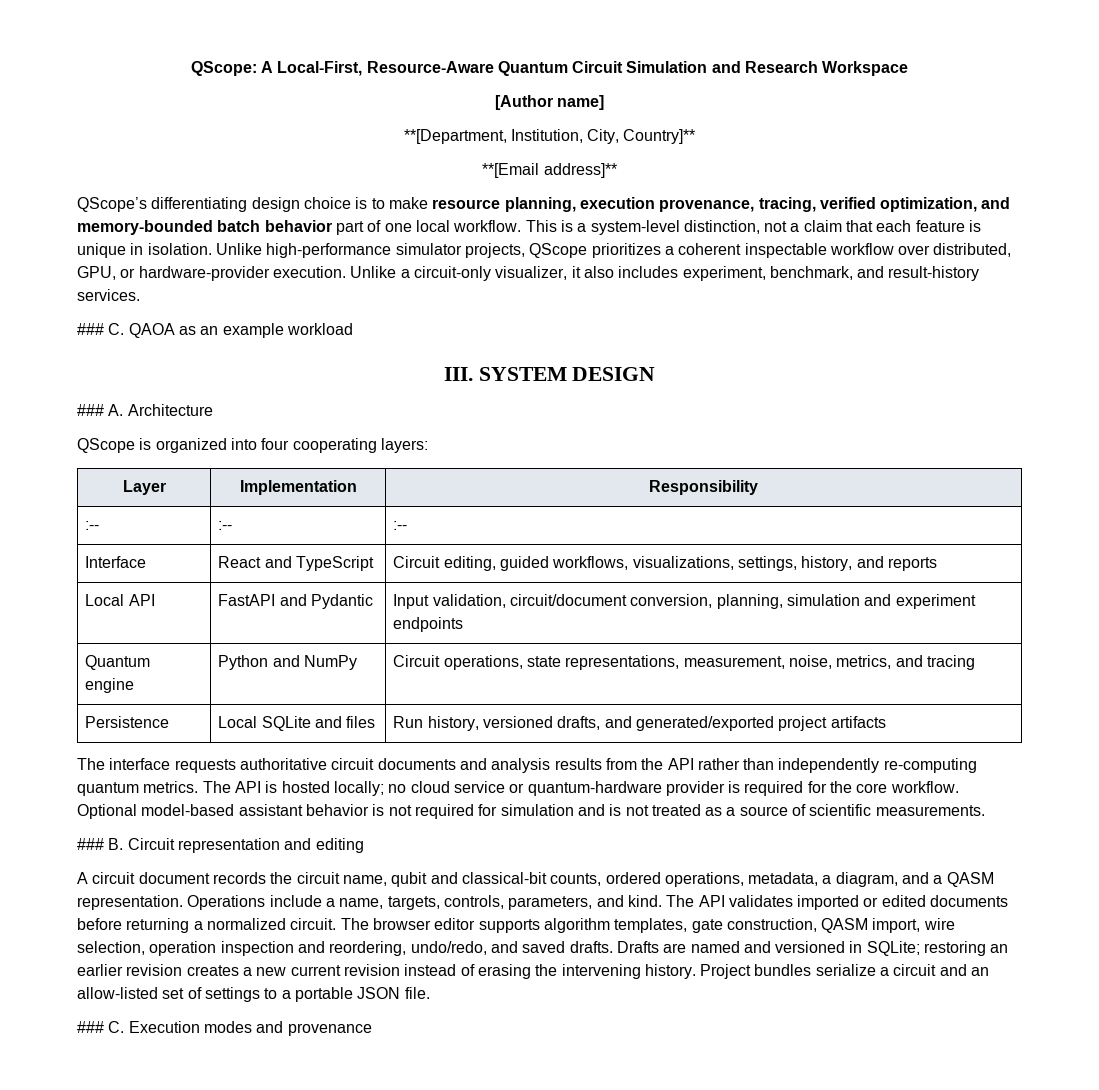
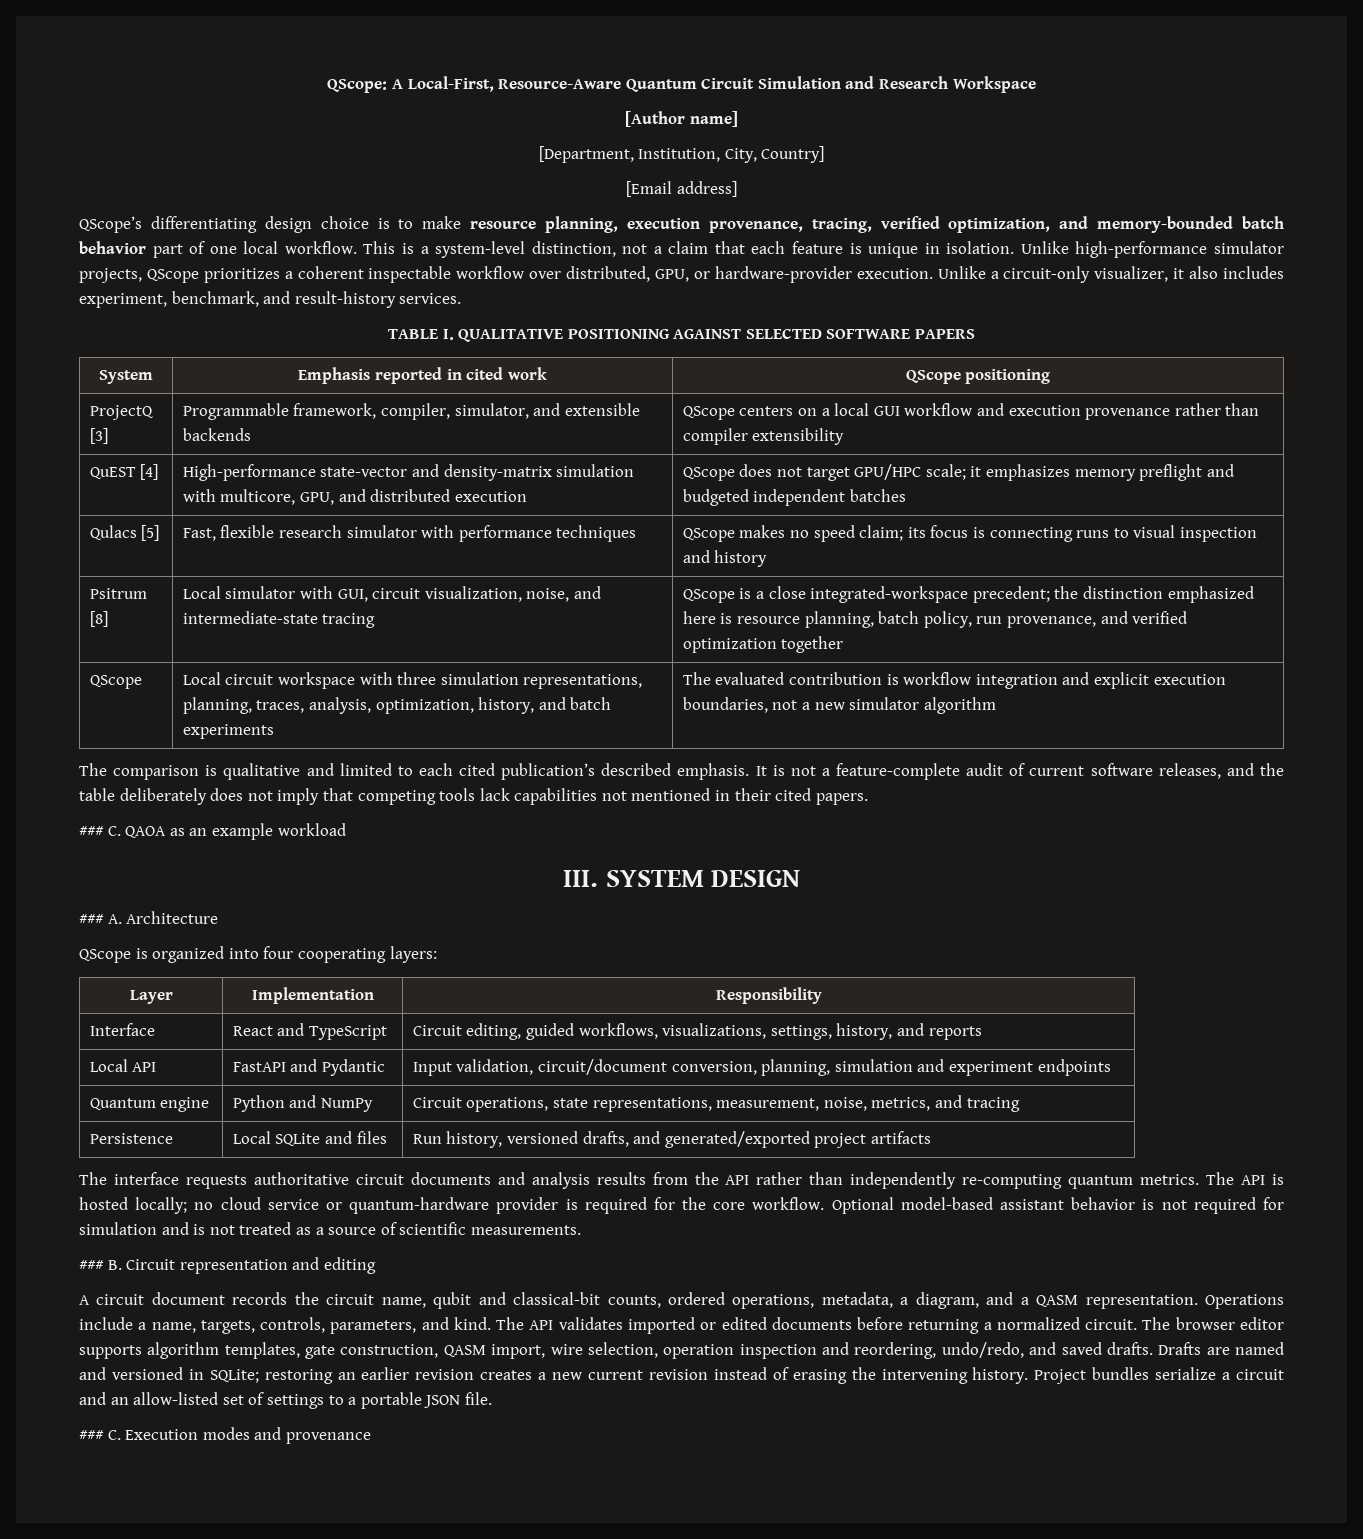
- **[Department, Institution, City, Country]**
- **[Email address]**
+ [Department, Institution, City, Country]
+ [Email address]
+ TABLE I. QUALITATIVE POSITIONING AGAINST SELECTED SOFTWARE PAPERS
+ System | Emphasis reported in cited work | QScope positioning
+ ProjectQ [3] | Programmable framework, compiler, simulator, and extensible backends | QScope centers on a local GUI workflow and execution provenance rather than compiler extensibility
+ QuEST [4] | High-performance state-vector and density-matrix simulation with multicore, GPU, and distributed execution | QScope does not target GPU/HPC scale; it emphasizes memory preflight and budgeted independent batches
+ Qulacs [5] | Fast, flexible research simulator with performance techniques | QScope makes no speed claim; its focus is connecting runs to visual inspection and history
+ Psitrum [8] | Local simulator with GUI, circuit visualization, noise, and intermediate-state tracing | QScope is a close integrated-workspace precedent; the distinction emphasized here is resource planning, batch policy, run provenance, and verified optimization together
+ QScope | Local circuit workspace with three simulation representations, planning, traces, analysis, optimization, history, and batch experiments | The evaluated contribution is workflow integration and explicit execution boundaries, not a new simulator algorithm
+ The comparison is qualitative and limited to each cited publication’s described emphasis. It is not a feature-complete audit of current software releases, and the table deliberately does not imply that competing tools lack capabilities not mentioned in their cited papers.
- :-- | :-- | :--

